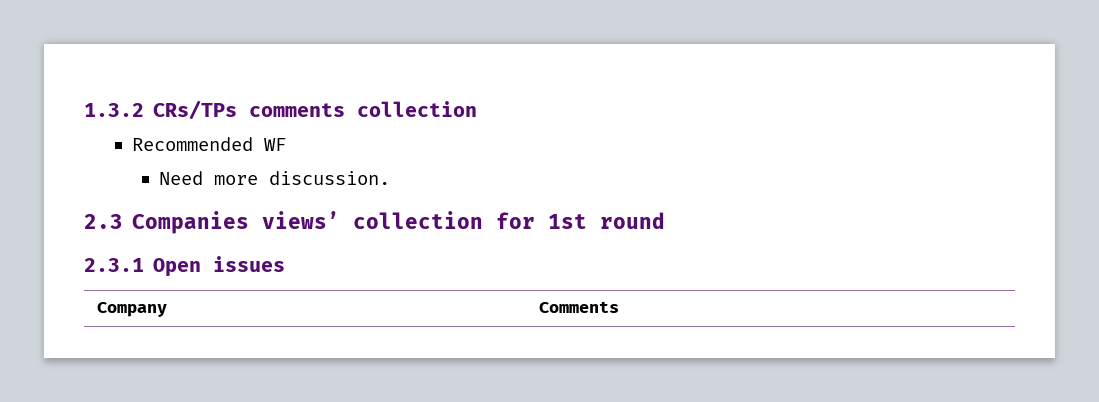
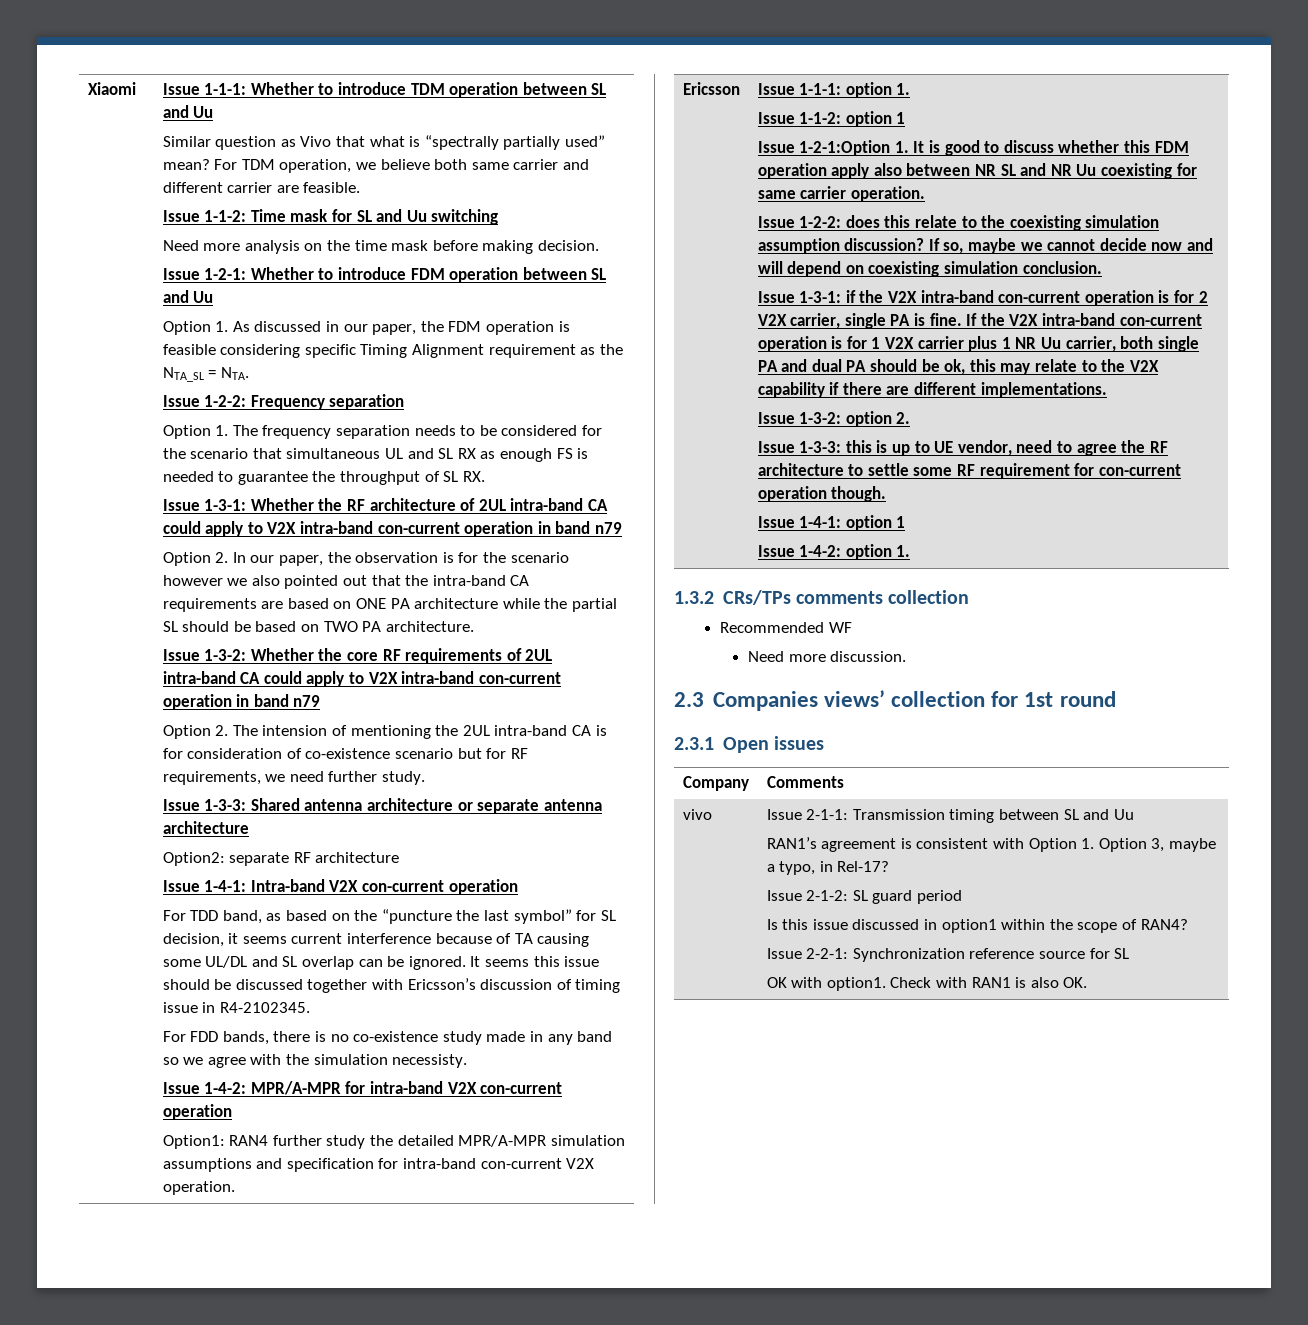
+ Xiaomi | Issue 1-1-1: Whether to introduce TDM operation between SL and Uu
+ Similar question as Vivo that what is “spectrally partially used” mean? For TDM operation, we believe both same carrier and different carrier are feasible.
+ Issue 1-1-2: Time mask for SL and Uu switching
+ Need more analysis on the time mask before making decision.
+ Issue 1-2-1: Whether to introduce FDM operation between SL and Uu
+ Option 1. As discussed in our paper, the FDM operation is feasible considering specific Timing Alignment requirement as the NTA_SL = NTA.
+ Issue 1-2-2: Frequency separation
+ Option 1. The frequency separation needs to be considered for the scenario that simultaneous UL and SL RX as enough FS is needed to guarantee the throughput of SL RX.
+ Issue 1-3-1: Whether the RF architecture of 2UL intra-band CA could apply to V2X intra-band con-current operation in band n79
+ Option 2. In our paper, the observation is for the scenario however we also pointed out that the intra-band CA requirements are based on ONE PA architecture while the partial SL should be based on TWO PA architecture.
+ Issue 1-3-2: Whether the core RF requirements of 2UL intra-band CA could apply to V2X intra-band con-current operation in band n79
+ Option 2. The intension of mentioning the 2UL intra-band CA is for consideration of co-existence scenario but for RF requirements, we need further study.
+ Issue 1-3-3: Shared antenna architecture or separate antenna architecture
+ Option2: separate RF architecture
+ Issue 1-4-1: Intra-band V2X con-current operation
+ For TDD band, as based on the “puncture the last symbol” for SL decision, it seems current interference because of TA causing some UL/DL and SL overlap can be ignored. It seems this issue should be discussed together with Ericsson’s discussion of timing issue in R4-2102345.
+ For FDD bands, there is no co-existence study made in any band so we agree with the simulation necessisty.
+ Issue 1-4-2: MPR/A-MPR for intra-band V2X con-current operation
+ Option1: RAN4 further study the detailed MPR/A-MPR simulation assumptions and specification for intra-band con-current V2X operation.
+ Ericsson | Issue 1-1-1: option 1.
+ Issue 1-1-2: option 1
+ Issue 1-2-1:Option 1. It is good to discuss whether this FDM operation apply also between NR SL and NR Uu coexisting for same carrier operation.
+ Issue 1-2-2: does this relate to the coexisting simulation assumption discussion? If so, maybe we cannot decide now and will depend on coexisting simulation conclusion.
+ Issue 1-3-1: if the V2X intra-band con-current operation is for 2 V2X carrier, single PA is fine. If the V2X intra-band con-current operation is for 1 V2X carrier plus 1 NR Uu carrier, both single PA and dual PA should be ok, this may relate to the V2X capability if there are different implementations.
+ Issue 1-3-2: option 2.
+ Issue 1-3-3: this is up to UE vendor, need to agree the RF architecture to settle some RF requirement for con-current operation though.
+ Issue 1-4-1: option 1
+ Issue 1-4-2: option 1.
+ vivo | Issue 2-1-1: Transmission timing between SL and Uu
+ RAN1’s agreement is consistent with Option 1. Option 3, maybe a typo, in Rel-17?
+ Issue 2-1-2: SL guard period
+ Is this issue discussed in option1 within the scope of RAN4?
+ Issue 2-2-1: Synchronization reference source for SL
+ OK with option1. Check with RAN1 is also OK.

